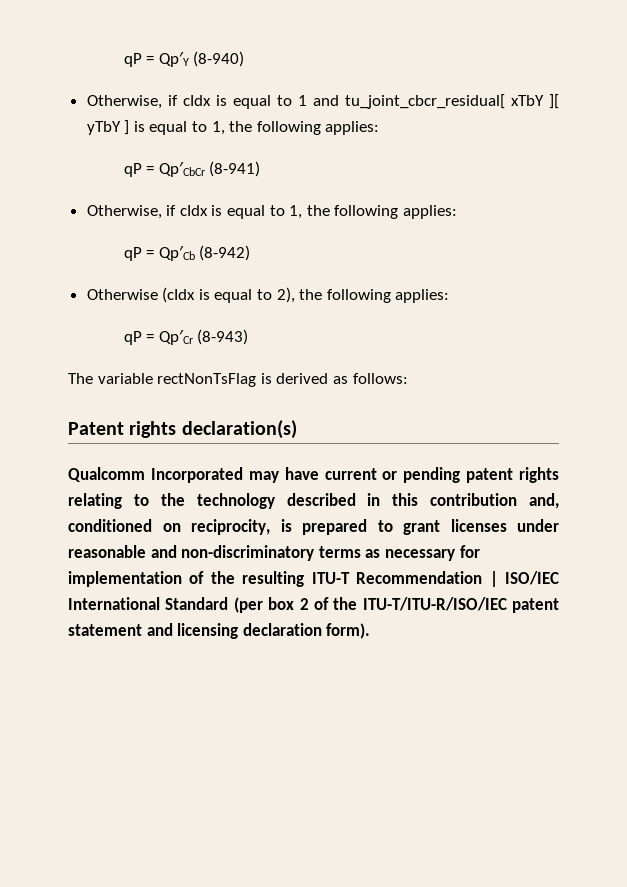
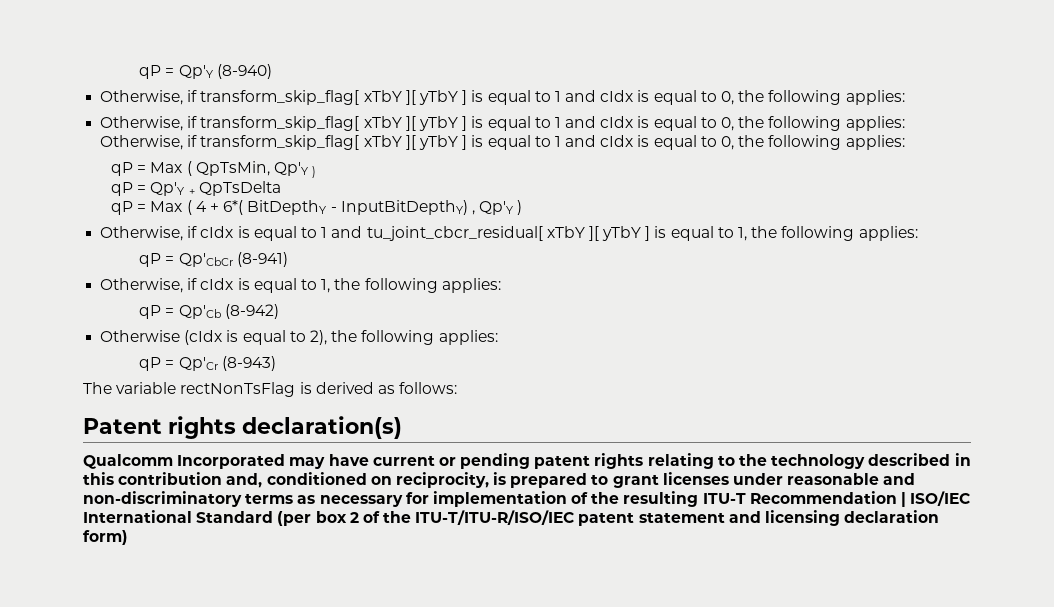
  qP = Qp′Y (8-940)
+ Otherwise, if transform_skip_flag[ xTbY ][ yTbY ] is equal to 1 and cIdx is equal to 0, the following applies:
+ Otherwise, if transform_skip_flag[ xTbY ][ yTbY ] is equal to 1 and cIdx is equal to 0, the following applies: Otherwise, if transform_skip_flag[ xTbY ][ yTbY ] is equal to 1 and cIdx is equal to 0, the following applies:
+ qP = Max ( QpTsMin, Qp′Y )
+ qP = Qp′Y + QpTsDelta
+ qP = Max ( 4 + 6*( BitDepthY - InputBitDepthY) , Qp′Y )
- Qualcomm Incorporated may have current or pending patent rights relating to the technology described in this contribution and, conditioned on reciprocity, is prepared to grant licenses under reasonable and non-discriminatory terms as necessary for implementation of the resulting ITU-T Recommendation | ISO/IEC International Standard (per box 2 of the ITU-T/ITU-R/ISO/IEC patent statement and licensing declaration form).
+ Qualcomm Incorporated may have current or pending patent rights relating to the technology described in this contribution and, conditioned on reciprocity, is prepared to grant licenses under reasonable and non-discriminatory terms as necessary for implementation of the resulting ITU-T Recommendation | ISO/IEC International Standard (per box 2 of the ITU-T/ITU-R/ISO/IEC patent statement and licensing declaration form)

